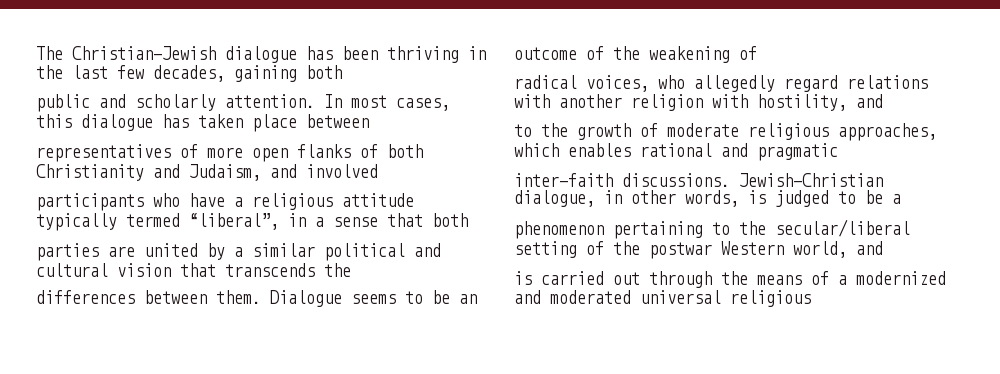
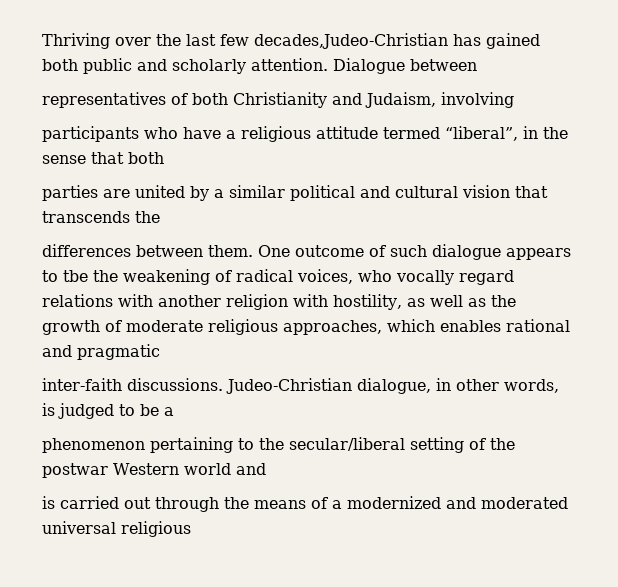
- The Christian-Jewish dialogue has been thriving in the last few decades, gaining both
- public and scholarly attention.
+ Thriving over the last few decades,Judeo-Christian has gained both public and scholarly attention.
- In most cases, this dialogue has taken place between
+ Dialogue between
- representatives of more open flanks of both Christianity and Judaism, and involved
+ representatives of both Christianity and Judaism, involving
- participants who have a religious attitude typically termed “liberal”, in a sense that both
+ participants who have a religious attitude termed “liberal”, in the sense that both
- Dialogue seems to be an outcome of the weakening of
- radical voices, who allegedly regard relations with another religion with hostility, and
- to the growth of moderate religious approaches, which enables rational and pragmatic
+ One outcome of such dialogue appears to tbe the weakening of radical voices, who vocally regard relations with another religion with hostility, as well as the growth of moderate religious approaches, which enables rational and pragmatic
- Jewish-Christian dialogue, in other words, is judged to be a
+ Judeo-Christian dialogue, in other words, is judged to be a
- phenomenon pertaining to the secular/liberal setting of the postwar Western world, and
+ phenomenon pertaining to the secular/liberal setting of the postwar Western world and

